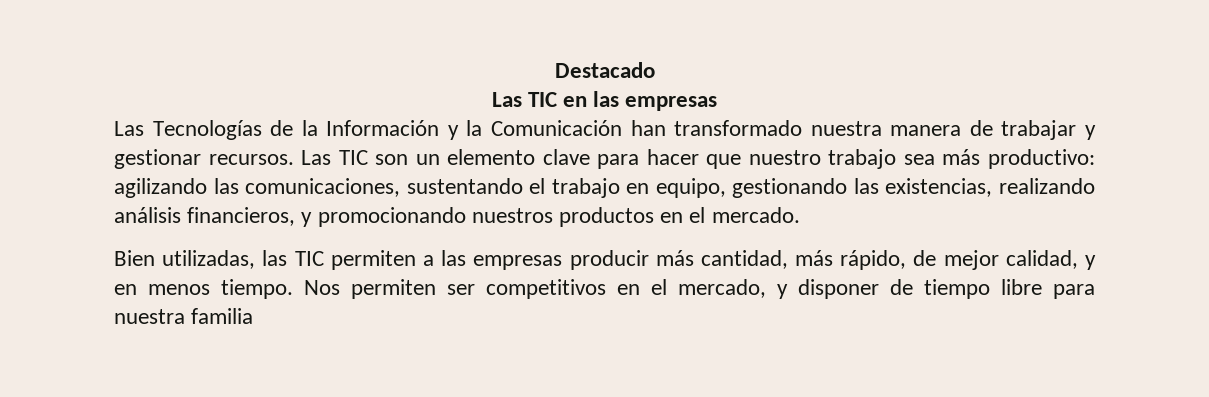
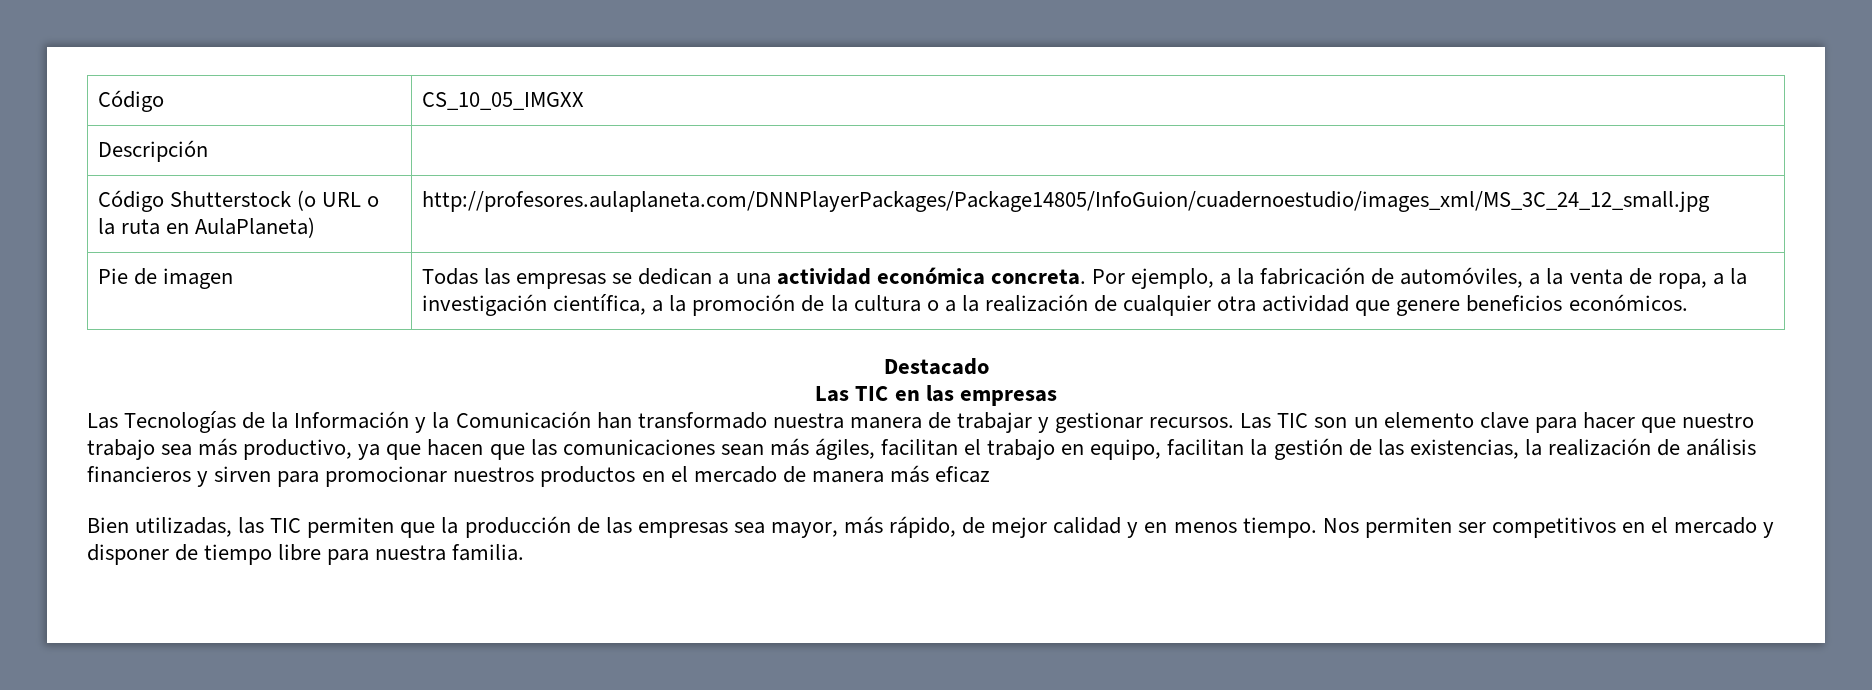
+ Código | CS_10_05_IMGXX
+ Descripción |
+ Código Shutterstock (o URL o la ruta en AulaPlaneta) | http://profesores.aulaplaneta.com/DNNPlayerPackages/Package14805/InfoGuion/cuadernoestudio/images_xml/MS_3C_24_12_small.jpg
+ Pie de imagen | Todas las empresas se dedican a una actividad económica concreta. Por ejemplo, a la fabricación de automóviles, a la venta de ropa, a la investigación científica, a la promoción de la cultura o a la realización de cualquier otra actividad que genere beneficios económicos.
- Las TIC son un elemento clave para hacer que nuestro trabajo sea más productivo: agilizando las comunicaciones, sustentando el trabajo en equipo, gestionando las existencias, realizando análisis financieros, y promocionando nuestros productos en el mercado.
+ Las TIC son un elemento clave para hacer que nuestro trabajo sea más productivo, ya que hacen que las comunicaciones sean más ágiles, facilitan el trabajo en equipo, facilitan la gestión de las existencias, la realización de análisis financieros y sirven para promocionar nuestros productos en el mercado de manera más eficaz
- Bien utilizadas, las TIC permiten a las empresas producir más cantidad, más rápido, de mejor calidad, y en menos tiempo.
+ Bien utilizadas, las TIC permiten que la producción de las empresas sea mayor, más rápido, de mejor calidad y en menos tiempo.
- Nos permiten ser competitivos en el mercado, y disponer de tiempo libre para nuestra familia
+ Nos permiten ser competitivos en el mercado y disponer de tiempo libre para nuestra familia.

